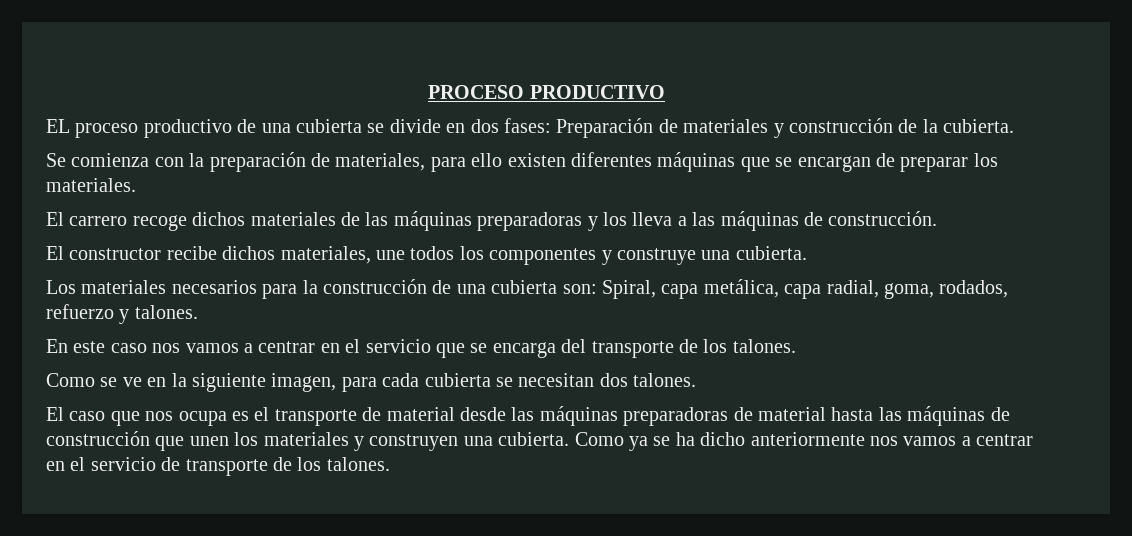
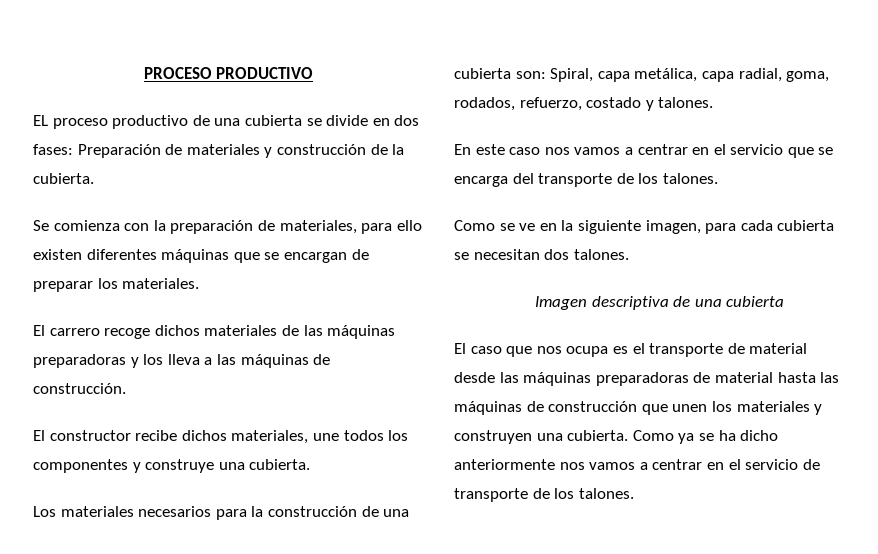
- Los materiales necesarios para la construcción de una cubierta son: Spiral, capa metálica, capa radial, goma, rodados, refuerzo y talones.
+ Los materiales necesarios para la construcción de una cubierta son: Spiral, capa metálica, capa radial, goma, rodados, refuerzo, costado y talones.
+ Imagen descriptiva de una cubierta

